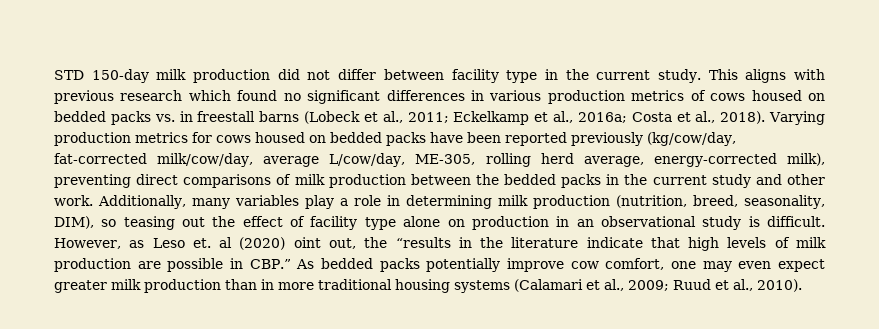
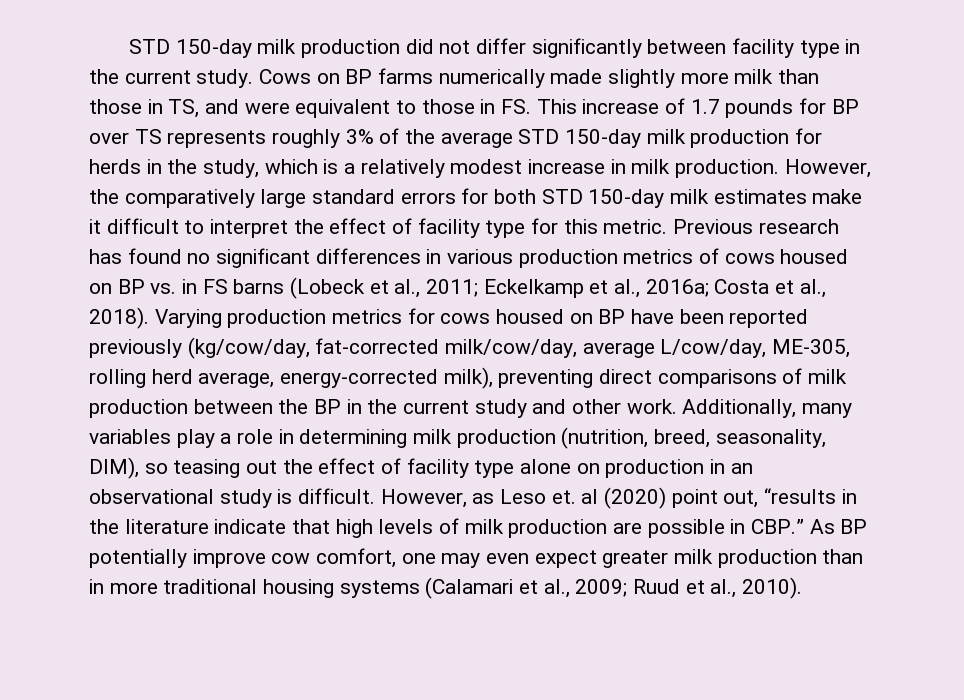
- STD 150-day milk production did not differ between facility type in the current study.
+ STD 150-day milk production did not differ significantly between facility type in the current study.
- This aligns with previous research which found no significant differences in various production metrics of cows housed on bedded packs vs. in freestall barns (Lobeck et al., 2011; Eckelkamp et al., 2016a; Costa et al., 2018).
+ Cows on BP farms numerically made slightly more milk than those in TS, and were equivalent to those in FS. This increase of 1.7 pounds for BP over TS represents roughly 3% of the average STD 150-day milk production for herds in the study, which is a relatively modest increase in milk production. However, the comparatively large standard errors for both STD 150-day milk estimates make it difficult to interpret the effect of facility type for this metric. Previous research has found no significant differences in various production metrics of cows housed on BP vs. in FS barns (Lobeck et al., 2011; Eckelkamp et al., 2016a; Costa et al., 2018).
- Varying production metrics for cows housed on bedded packs have been reported previously (kg/cow/day, fat-corrected milk/cow/day, average L/cow/day, ME-305, rolling herd average, energy-corrected milk), preventing direct comparisons of milk production between the bedded packs in the current study and other work.
+ Varying production metrics for cows housed on BP have been reported previously (kg/cow/day, fat-corrected milk/cow/day, average L/cow/day, ME-305, rolling herd average, energy-corrected milk), preventing direct comparisons of milk production between the BP in the current study and other work.
- However, as Leso et. al (2020) oint out, the “results in the literature indicate that high levels of milk production are possible in CBP.” As bedded packs potentially improve cow comfort, one may even expect greater milk production than in more traditional housing systems (Calamari et al., 2009; Ruud et al., 2010).
+ However, as Leso et. al (2020) point out, “results in the literature indicate that high levels of milk production are possible in CBP.” As BP potentially improve cow comfort, one may even expect greater milk production than in more traditional housing systems (Calamari et al., 2009; Ruud et al., 2010).

